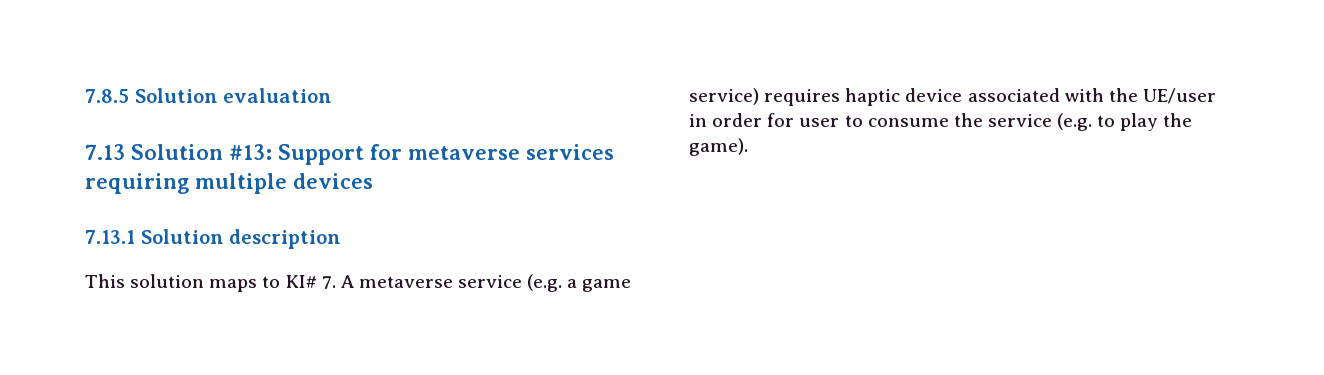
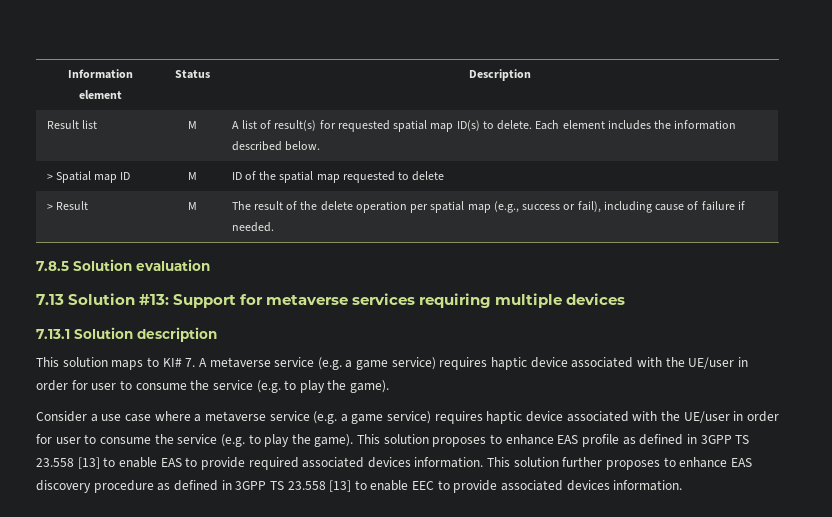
+ Information element | Status | Description
+ Result list | M | A list of result(s) for requested spatial map ID(s) to delete. Each element includes the information described below.
+ > Spatial map ID | M | ID of the spatial map requested to delete
+ > Result | M | The result of the delete operation per spatial map (e.g., success or fail), including cause of failure if needed.
+ Consider a use case where a metaverse service (e.g. a game service) requires haptic device associated with the UE/user in order for user to consume the service (e.g. to play the game). This solution proposes to enhance EAS profile as defined in 3GPP TS 23.558 [13] to enable EAS to provide required associated devices information. This solution further proposes to enhance EAS discovery procedure as defined in 3GPP TS 23.558 [13] to enable EEC to provide associated devices information.

